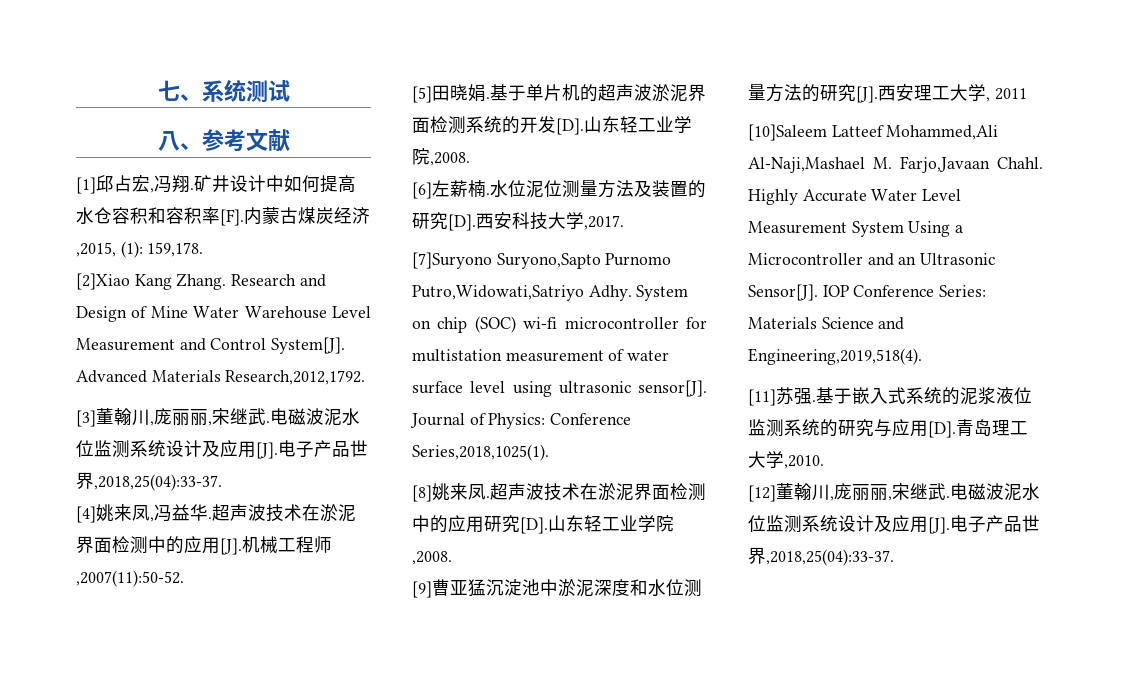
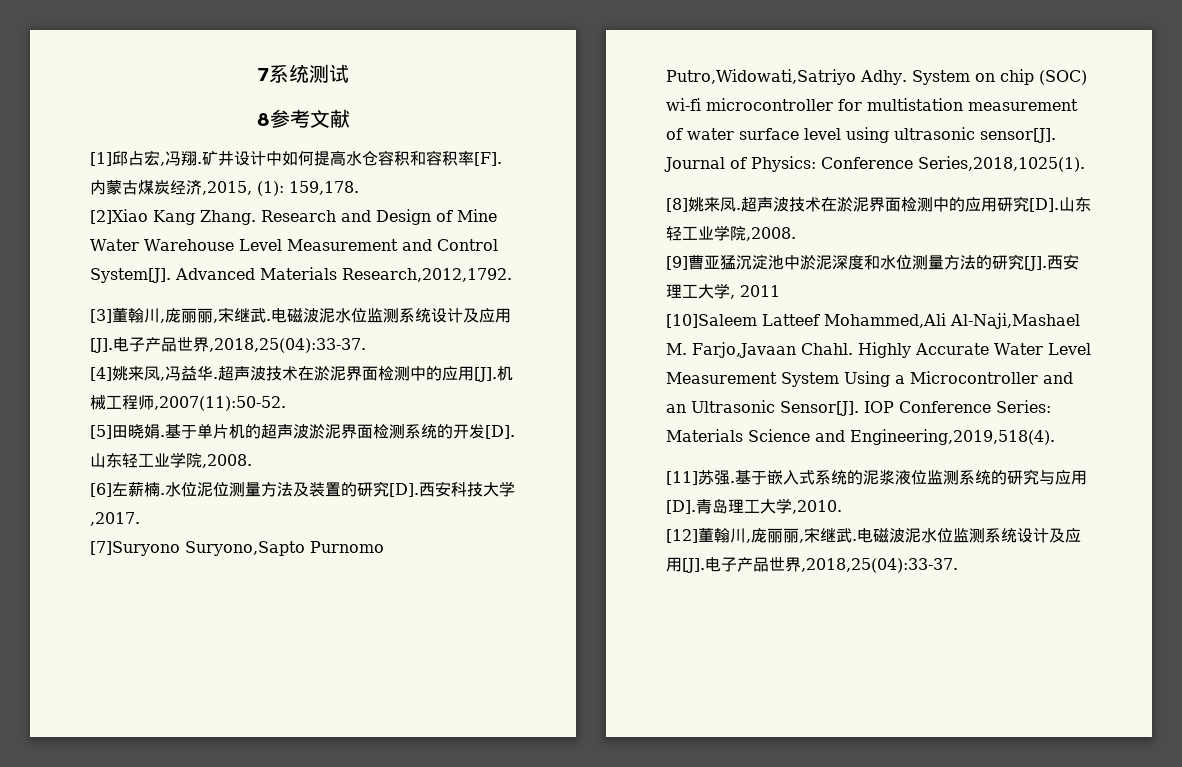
- 七、系统测试
+ 7系统测试
- 八、参考文献
+ 8参考文献

